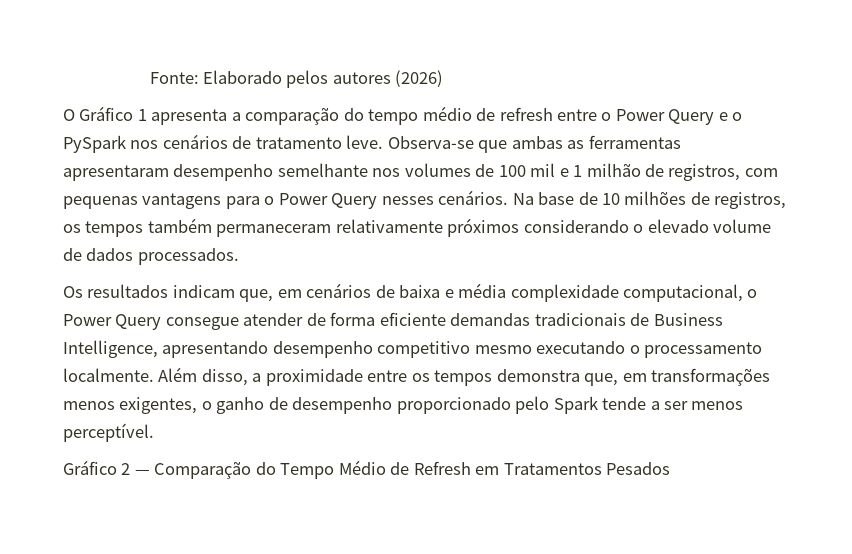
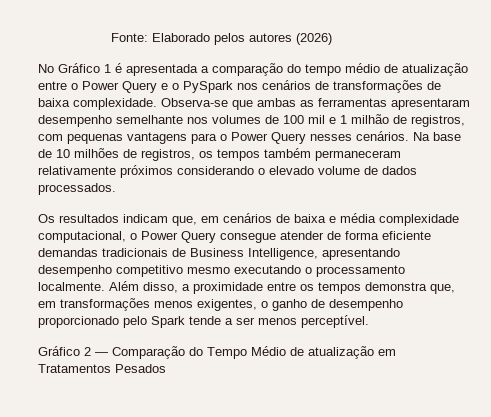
- O Gráfico 1 apresenta a comparação do tempo médio de refresh entre o Power Query e o PySpark nos cenários de tratamento leve.
+ No Gráfico 1 é apresentada a comparação do tempo médio de atualização entre o Power Query e o PySpark nos cenários de transformações de baixa complexidade.
- Gráfico 2 — Comparação do Tempo Médio de Refresh em Tratamentos Pesados
+ Gráfico 2 — Comparação do Tempo Médio de atualização em Tratamentos Pesados

